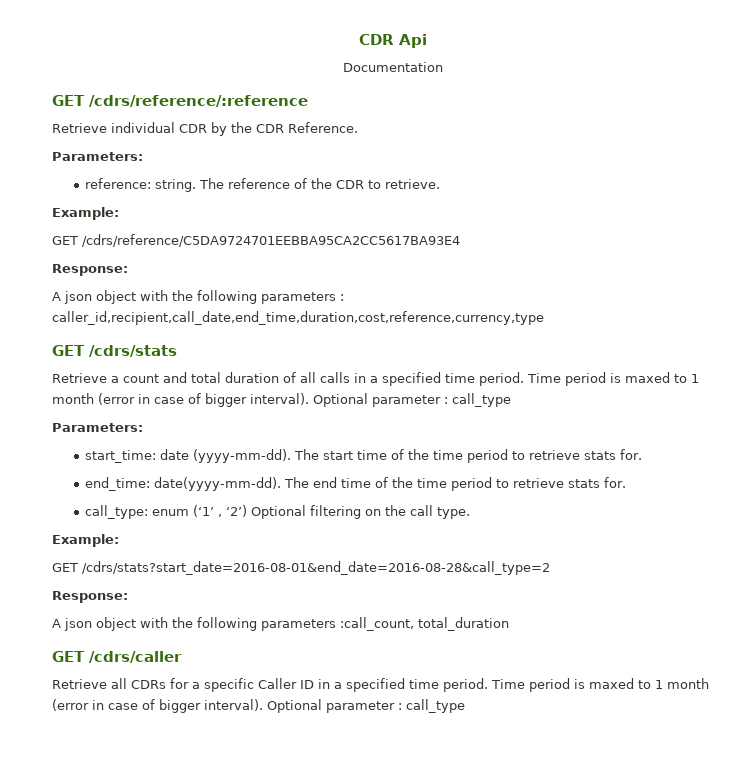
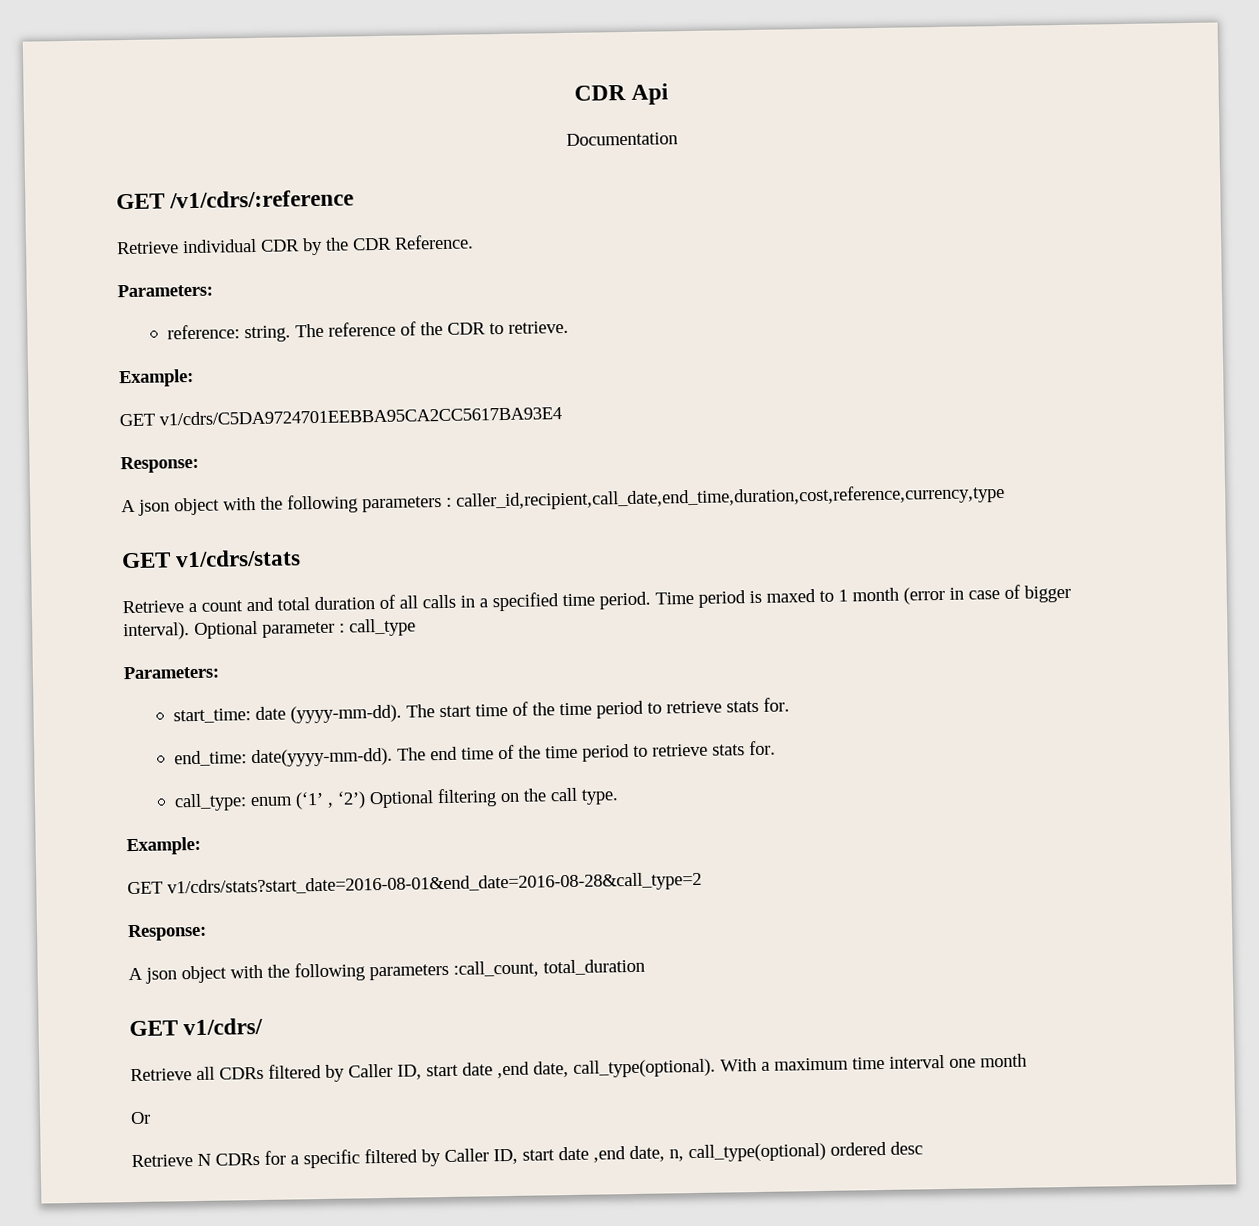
- GET /cdrs/reference/:reference
+ GET /v1/cdrs/:reference
- GET /cdrs/reference/C5DA9724701EEBBA95CA2CC5617BA93E4
+ GET v1/cdrs/C5DA9724701EEBBA95CA2CC5617BA93E4
- GET /cdrs/stats
+ GET v1/cdrs/stats
- GET /cdrs/stats?start_date=2016-08-01&end_date=2016-08-28&call_type=2
+ GET v1/cdrs/stats?start_date=2016-08-01&end_date=2016-08-28&call_type=2
- GET /cdrs/caller
+ GET v1/cdrs/
- Retrieve all CDRs for a specific Caller ID in a specified time period. Time period is maxed to 1 month (error in case of bigger interval). Optional parameter : call_type
+ Retrieve all CDRs filtered by Caller ID, start date ,end date, call_type(optional). With a maximum time interval one month
+ Or
+ Retrieve N CDRs for a specific filtered by Caller ID, start date ,end date, n, call_type(optional) ordered desc

